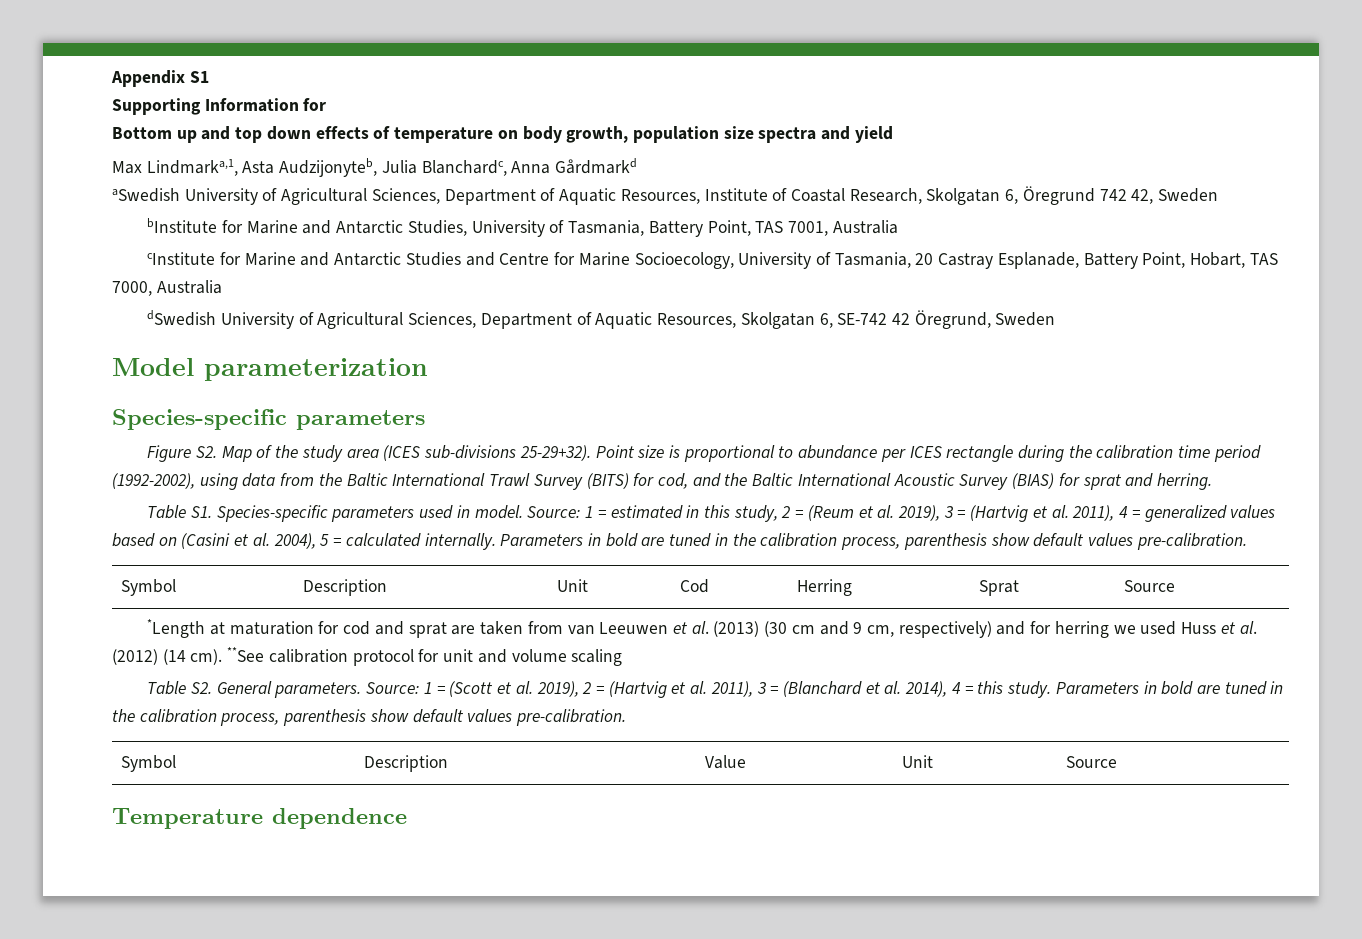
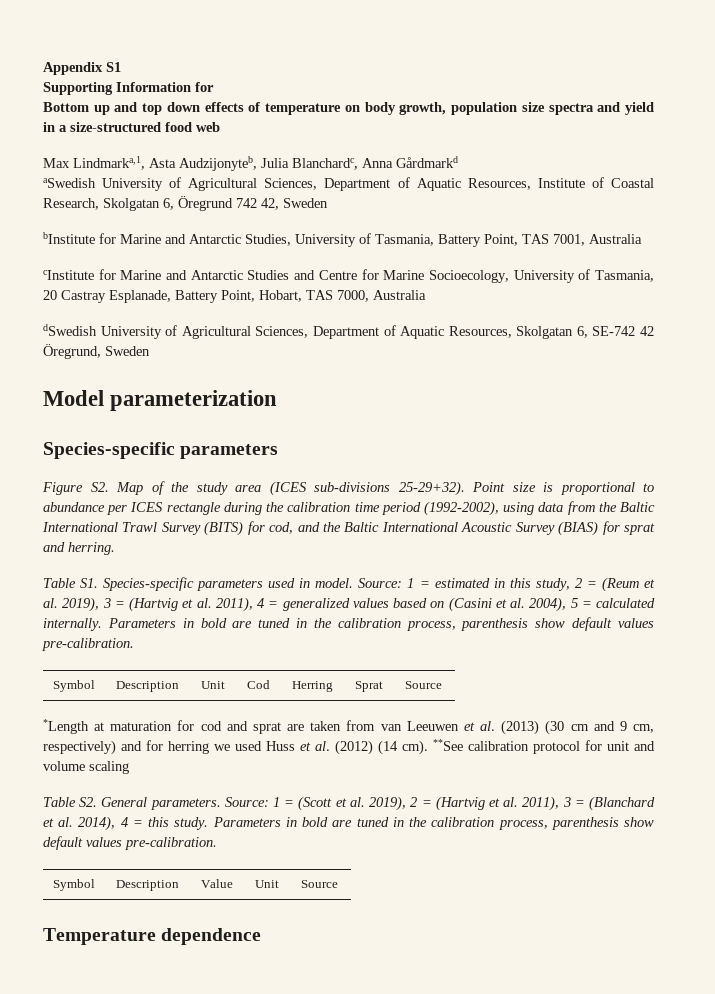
- Bottom up and top down effects of temperature on body growth, population size spectra and yield
+ Bottom up and top down effects of temperature on body growth, population size spectra and yield in a size-structured food web

